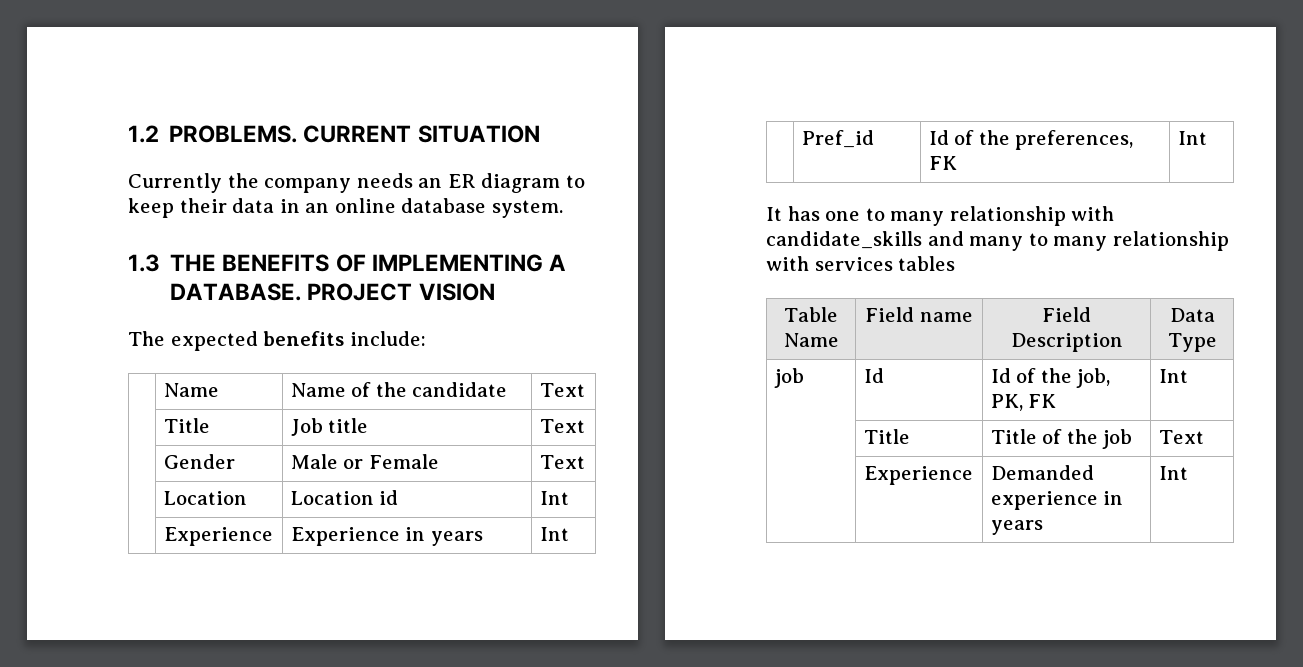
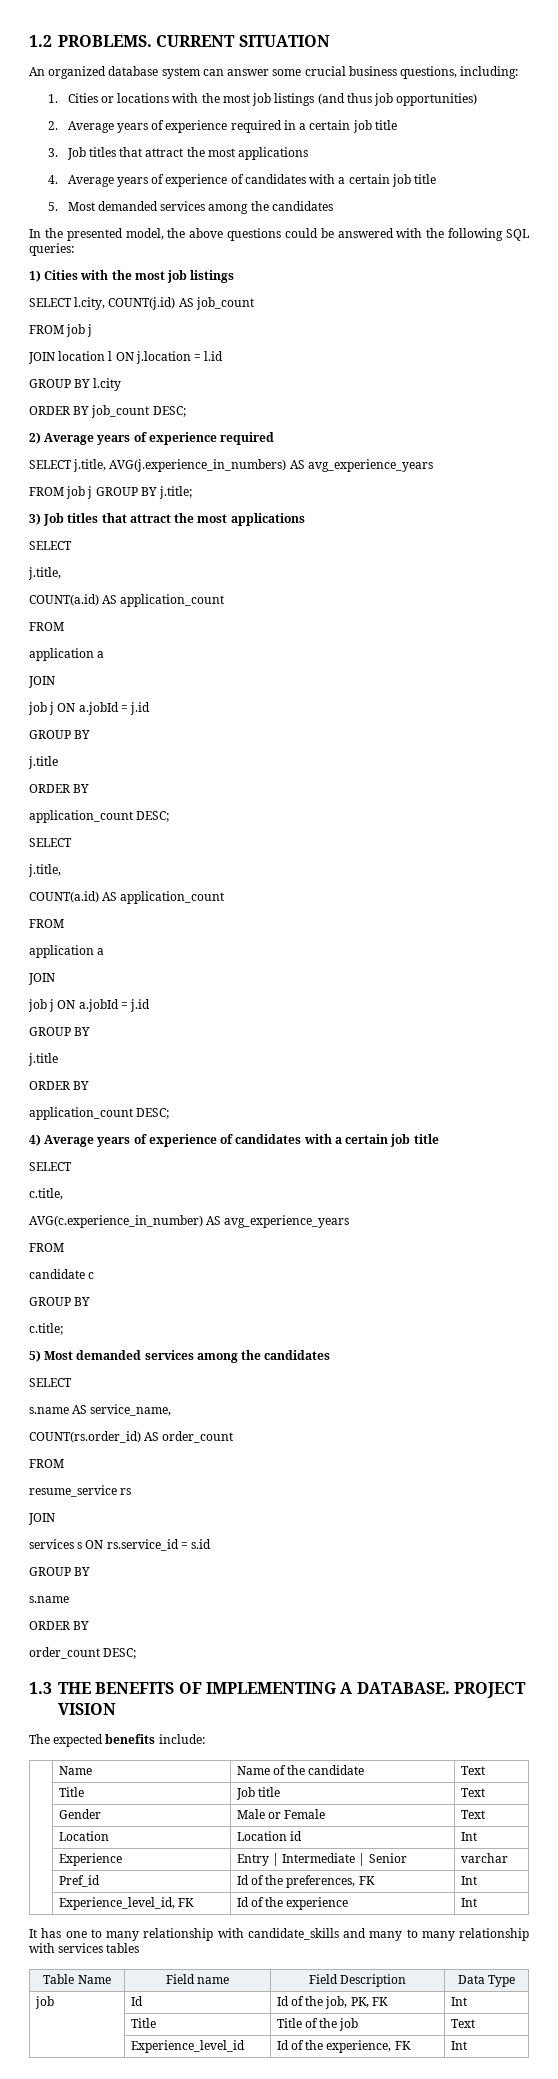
- Currently the company needs an ER diagram to keep their data in an online database system.
+ An organized database system can answer some crucial business questions, including:
+ 1. Cities or locations with the most job listings (and thus job opportunities)
+ 2. Average years of experience required in a certain job title
+ 3. Job titles that attract the most applications
+ 4. Average years of experience of candidates with a certain job title
+ 5. Most demanded services among the candidates
+ In the presented model, the above questions could be answered with the following SQL queries:
+ 1) Cities with the most job listings
+ SELECT l.city, COUNT(j.id) AS job_count
+ FROM job j
+ JOIN location l ON j.location = l.id
+ GROUP BY l.city
+ ORDER BY job_count DESC;
+ 2) Average years of experience required
+ SELECT j.title, AVG(j.experience_in_numbers) AS avg_experience_years
+ FROM job j GROUP BY j.title;
+ 3) Job titles that attract the most applications
+ SELECT
+ j.title,
+ COUNT(a.id) AS application_count
+ FROM
+ application a
+ JOIN
+ job j ON a.jobId = j.id
+ GROUP BY
+ j.title
+ ORDER BY
+ application_count DESC;
+ SELECT
+ j.title,
+ COUNT(a.id) AS application_count
+ FROM
+ application a
+ JOIN
+ job j ON a.jobId = j.id
+ GROUP BY
+ j.title
+ ORDER BY
+ application_count DESC;
+ 4) Average years of experience of candidates with a certain job title
+ SELECT
+ c.title,
+ AVG(c.experience_in_number) AS avg_experience_years
+ FROM
+ candidate c
+ GROUP BY
+ c.title;
+ 5) Most demanded services among the candidates
+ SELECT
+ s.name AS service_name,
+ COUNT(rs.order_id) AS order_count
+ FROM
+ resume_service rs
+ JOIN
+ services s ON rs.service_id = s.id
+ GROUP BY
+ s.name
+ ORDER BY
+ order_count DESC;
- | Experience | Experience in years | Int
+ | Experience | Entry | Intermediate | Senior | varchar
+ | Experience_level_id, FK | Id of the experience | Int
- | Experience | Demanded experience in years | Int
+ | Experience_level_id | Id of the experience, FK | Int

